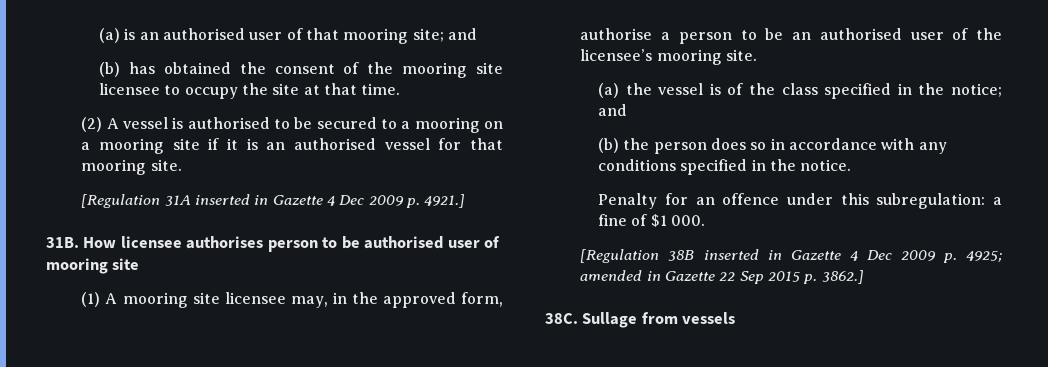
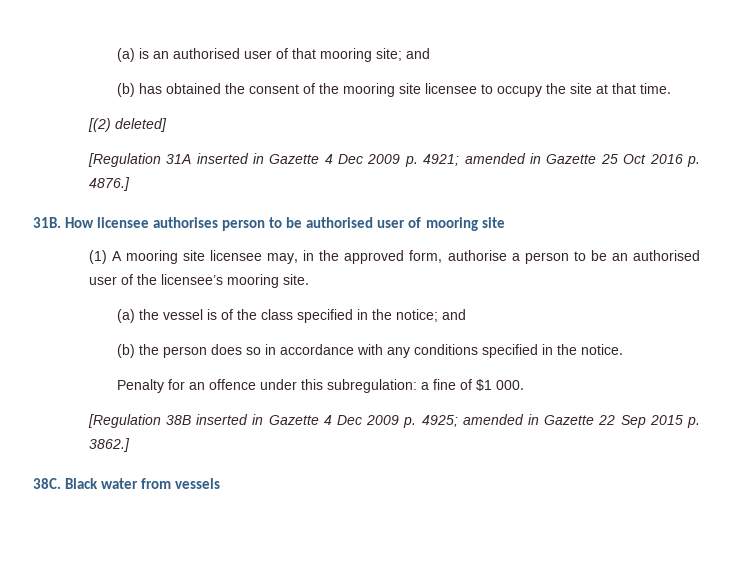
- (2) A vessel is authorised to be secured to a mooring on a mooring site if it is an authorised vessel for that mooring site.
+ [(2) deleted]
- [Regulation 31A inserted in Gazette 4 Dec 2009 p. 4921.]
+ [Regulation 31A inserted in Gazette 4 Dec 2009 p. 4921; amended in Gazette 25 Oct 2016 p. 4876.]
- Sullage from vessels
+ Black water from vessels

